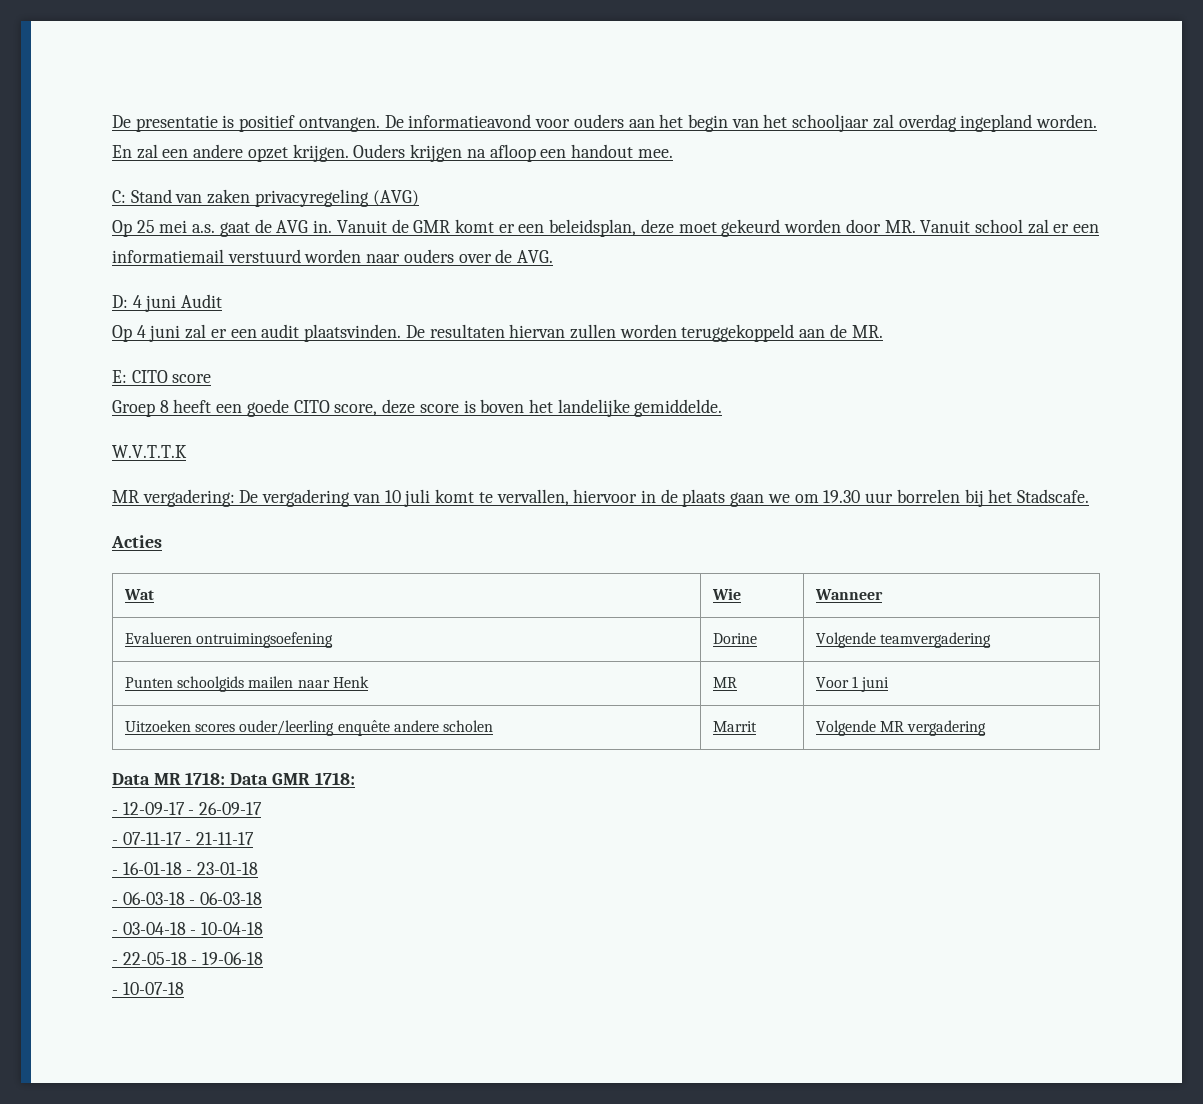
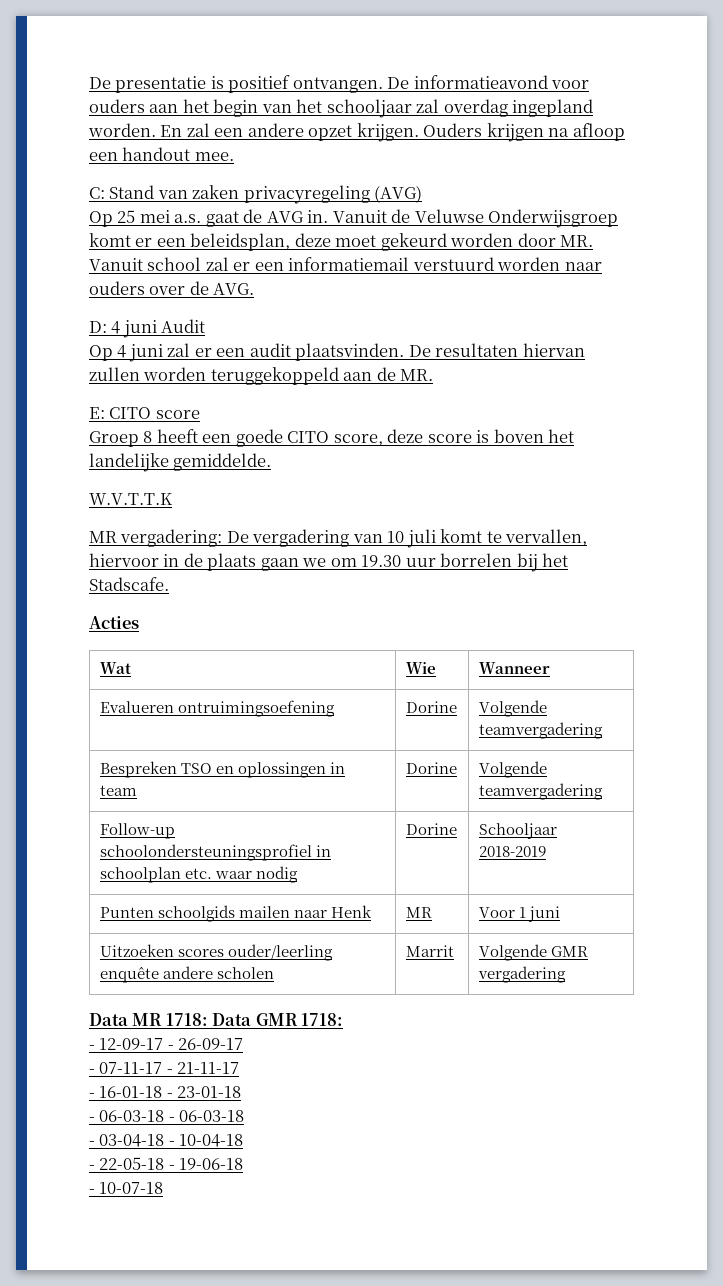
- Vanuit de GMR komt er een beleidsplan, deze moet gekeurd worden door MR. Vanuit school zal er een informatiemail verstuurd worden naar ouders over de AVG.
+ Vanuit de Veluwse Onderwijsgroep komt er een beleidsplan, deze moet gekeurd worden door MR. Vanuit school zal er een informatiemail verstuurd worden naar ouders over de AVG.
+ Bespreken TSO en oplossingen in team | Dorine | Volgende teamvergadering
+ Follow-up schoolondersteuningsprofiel in schoolplan etc. waar nodig | Dorine | Schooljaar 2018-2019
- Uitzoeken scores ouder/leerling enquête andere scholen | Marrit | Volgende MR vergadering
+ Uitzoeken scores ouder/leerling enquête andere scholen | Marrit | Volgende GMR vergadering

